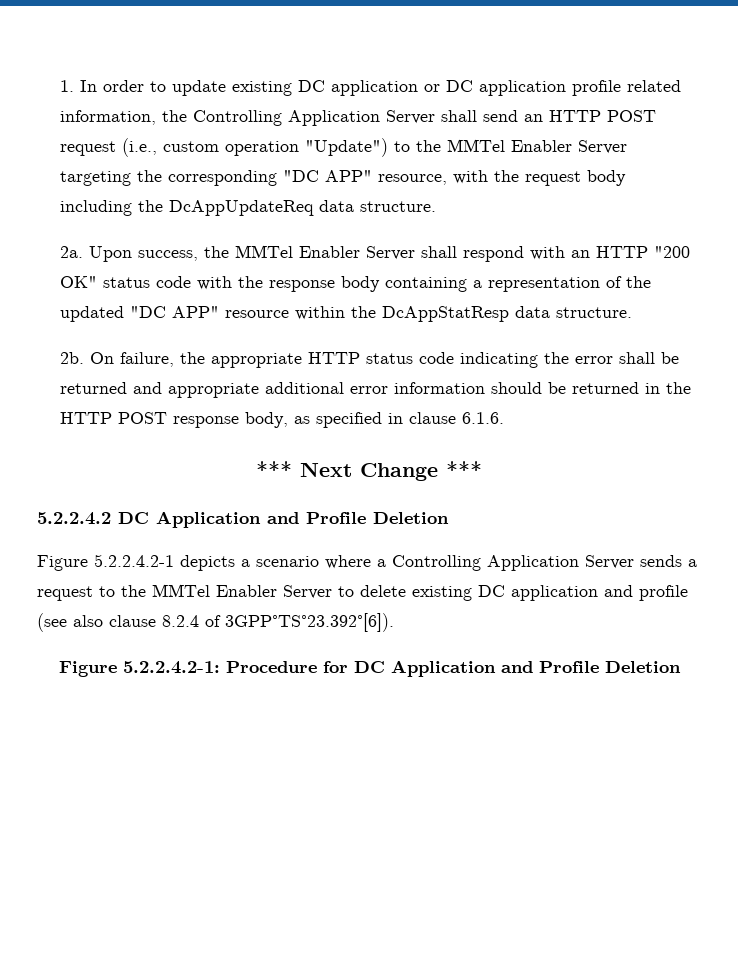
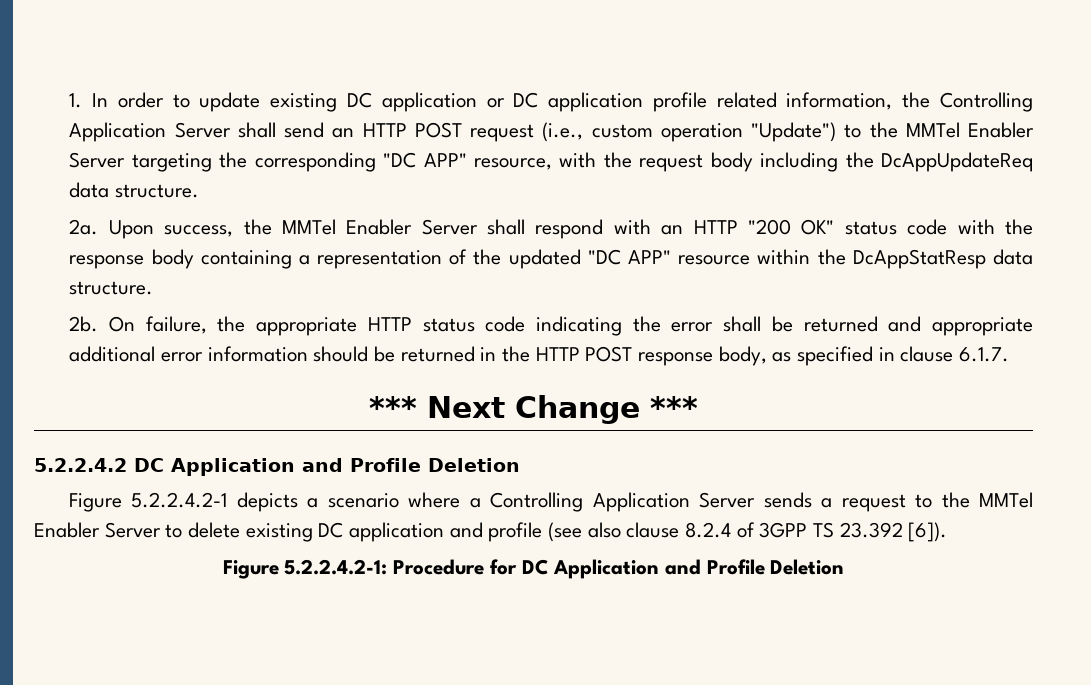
- On failure, the appropriate HTTP status code indicating the error shall be returned and appropriate additional error information should be returned in the HTTP POST response body, as specified in clause 6.1.6.
+ On failure, the appropriate HTTP status code indicating the error shall be returned and appropriate additional error information should be returned in the HTTP POST response body, as specified in clause 6.1.7.
- Figure 5.2.2.4.2-1 depicts a scenario where a Controlling Application Server sends a request to the MMTel Enabler Server to delete existing DC application and profile (see also clause 8.2.4 of 3GPP°TS°23.392°[6]).
+ Figure 5.2.2.4.2-1 depicts a scenario where a Controlling Application Server sends a request to the MMTel Enabler Server to delete existing DC application and profile (see also clause 8.2.4 of 3GPP TS 23.392 [6]).

